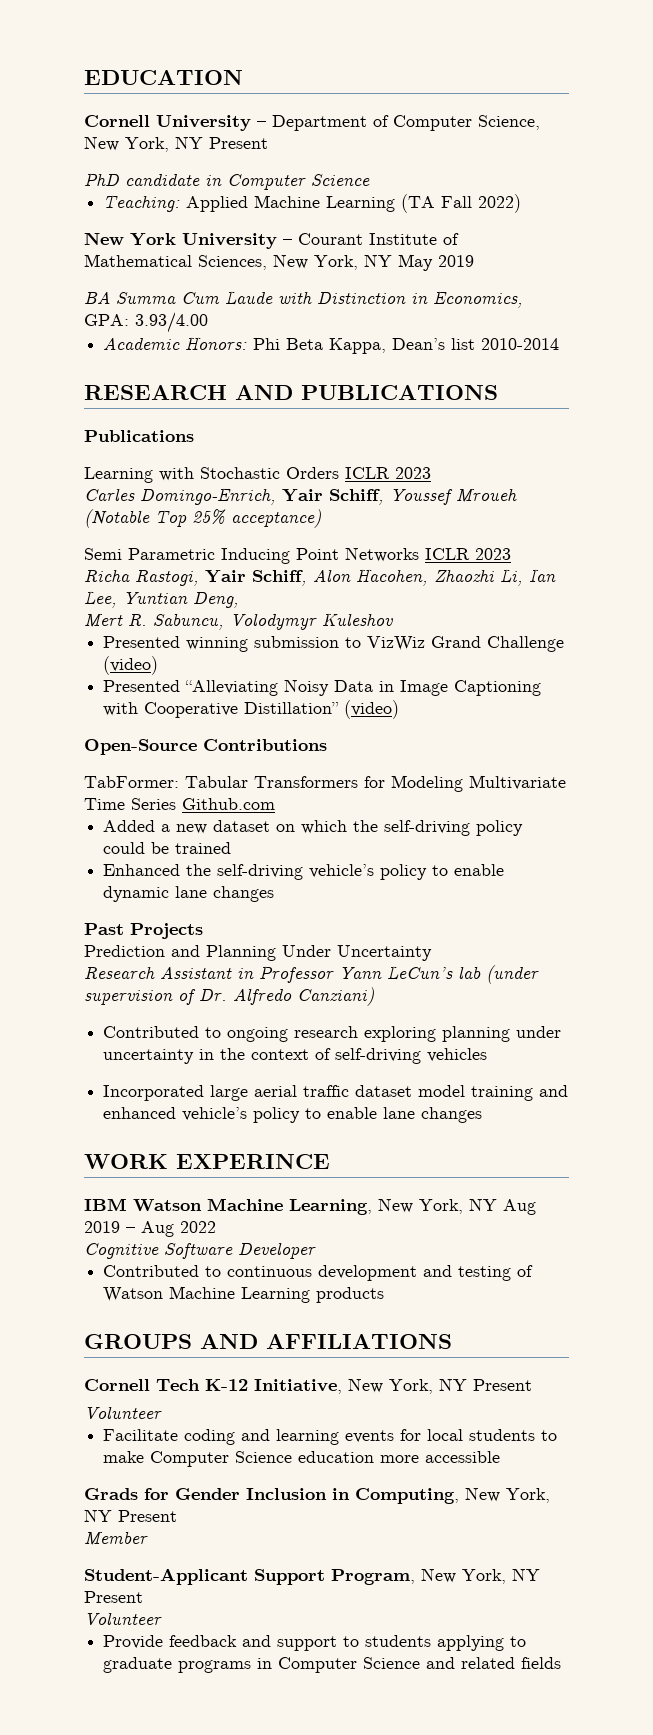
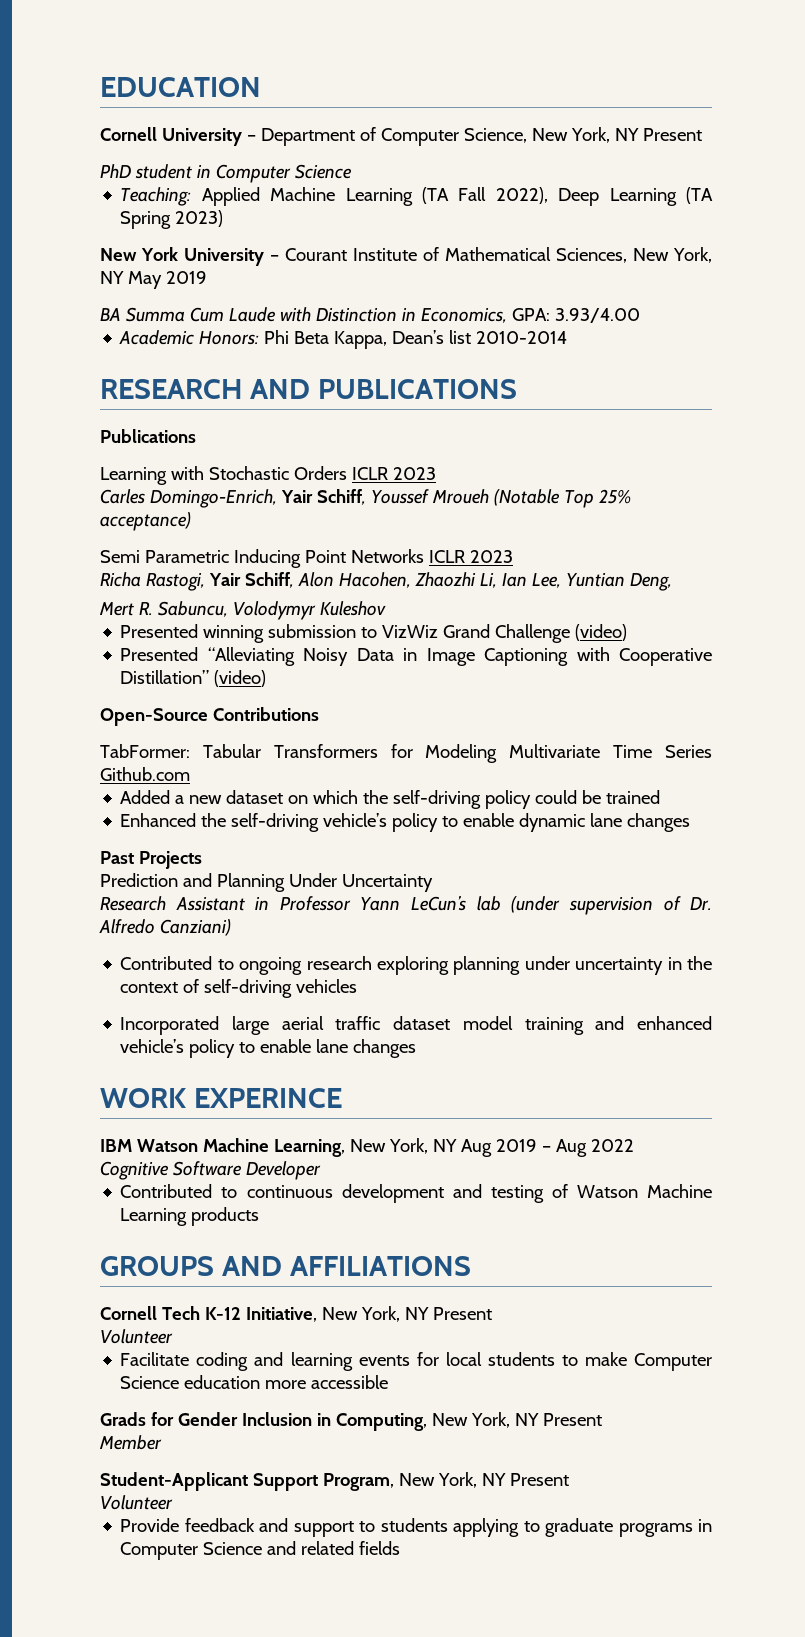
- PhD candidate in Computer Science
+ PhD student in Computer Science
- Teaching: Applied Machine Learning (TA Fall 2022)
+ Teaching: Applied Machine Learning (TA Fall 2022), Deep Learning (TA Spring 2023)

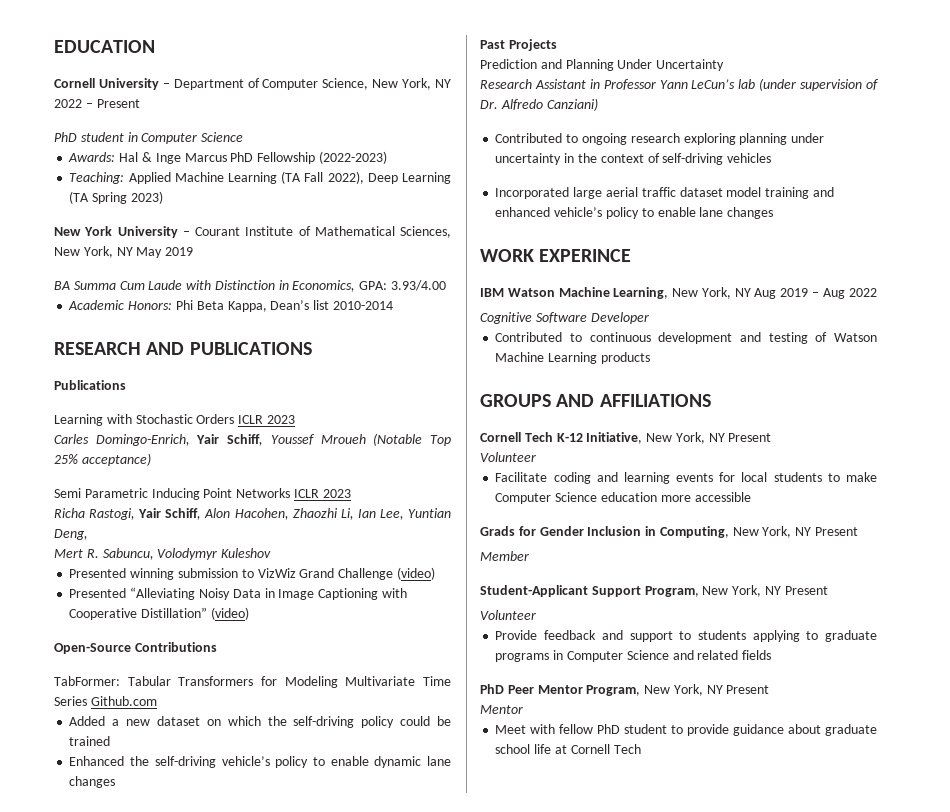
- Cornell University – Department of Computer Science, New York, NY Present
+ Cornell University – Department of Computer Science, New York, NY 2022 – Present
+ Awards: Hal & Inge Marcus PhD Fellowship (2022-2023)
+ PhD Peer Mentor Program, New York, NY Present
+ Mentor
+ Meet with fellow PhD student to provide guidance about graduate school life at Cornell Tech

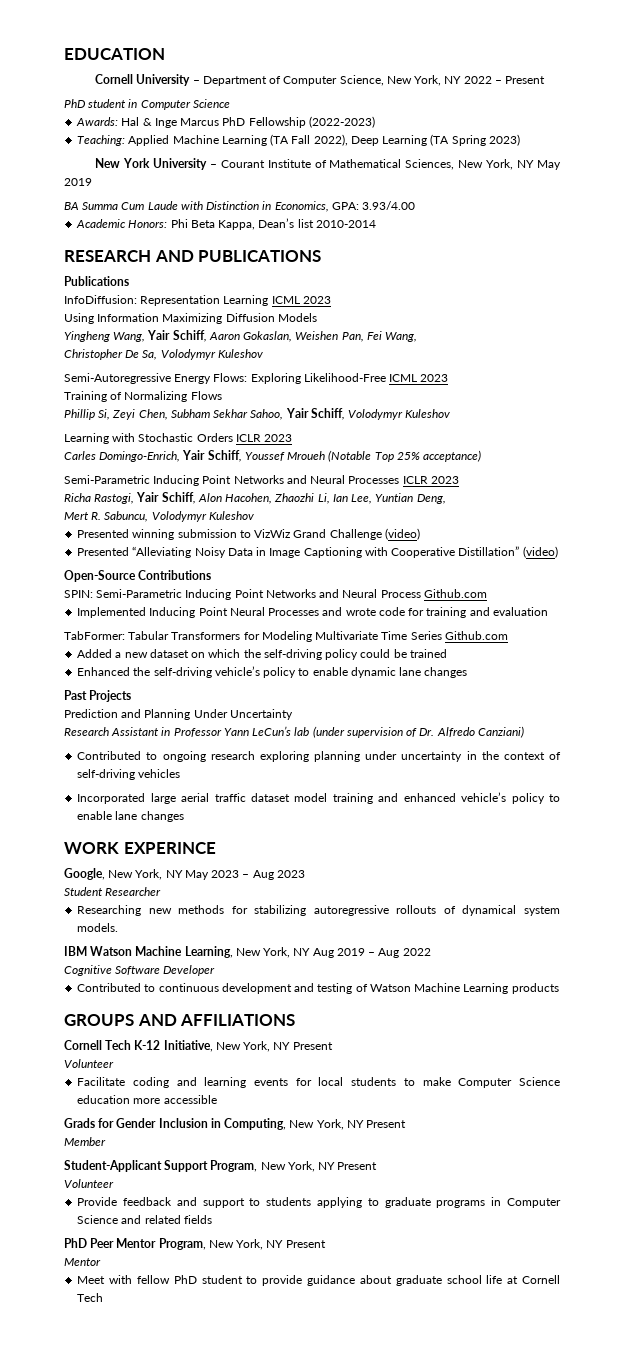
+ InfoDiffusion: Representation Learning ICML 2023
+ Using Information Maximizing Diffusion Models
+ Yingheng Wang, Yair Schiff, Aaron Gokaslan, Weishen Pan, Fei Wang,
+ Christopher De Sa, Volodymyr Kuleshov
+ Semi-Autoregressive Energy Flows: Exploring Likelihood-Free ICML 2023
+ Training of Normalizing Flows
+ Phillip Si, Zeyi Chen, Subham Sekhar Sahoo, Yair Schiff, Volodymyr Kuleshov
- Semi Parametric Inducing Point Networks ICLR 2023
+ Semi-Parametric Inducing Point Networks and Neural Processes ICLR 2023
+ SPIN: Semi-Parametric Inducing Point Networks and Neural Process Github.com
+ Implemented Inducing Point Neural Processes and wrote code for training and evaluation
+ Google, New York, NY May 2023 – Aug 2023
+ Student Researcher
+ Researching new methods for stabilizing autoregressive rollouts of dynamical system models.

